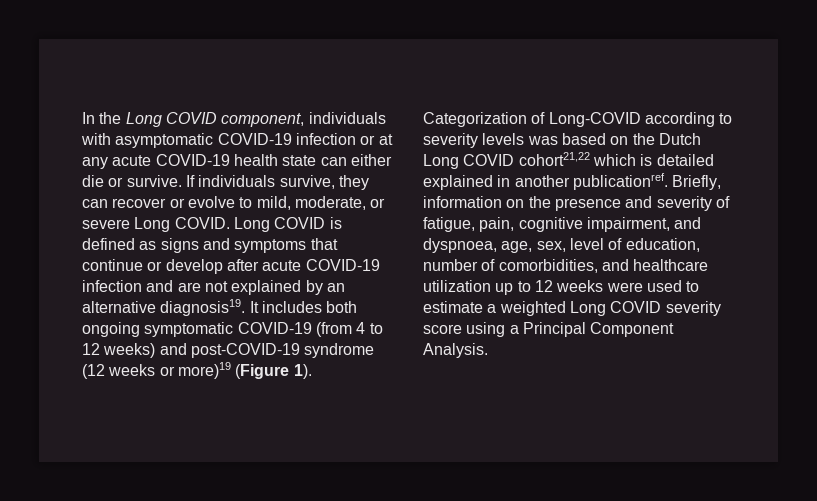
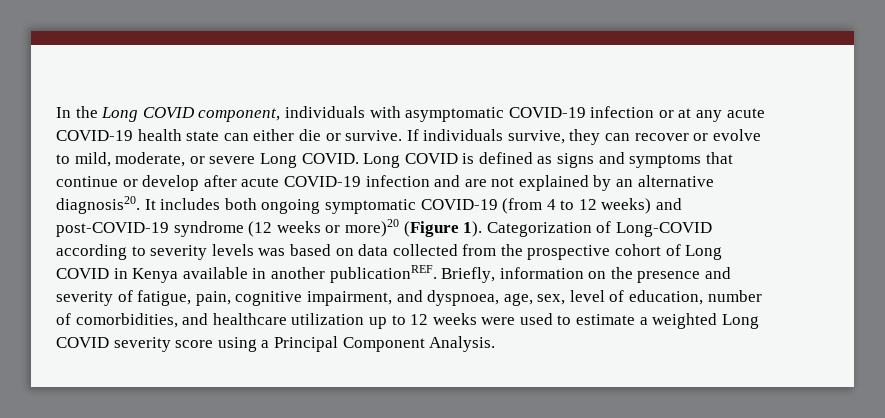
- Long COVID is defined as signs and symptoms that continue or develop after acute COVID-19 infection and are not explained by an alternative diagnosis19.
+ Long COVID is defined as signs and symptoms that continue or develop after acute COVID-19 infection and are not explained by an alternative diagnosis20.
- It includes both ongoing symptomatic COVID-19 (from 4 to 12 weeks) and post-COVID-19 syndrome (12 weeks or more)19 (Figure 1).
+ It includes both ongoing symptomatic COVID-19 (from 4 to 12 weeks) and post-COVID-19 syndrome (12 weeks or more)20 (Figure 1).
- Categorization of Long-COVID according to severity levels was based on the Dutch Long COVID cohort21,22 which is detailed explained in another publicationref.
+ Categorization of Long-COVID according to severity levels was based on data collected from the prospective cohort of Long COVID in Kenya available in another publicationREF.

